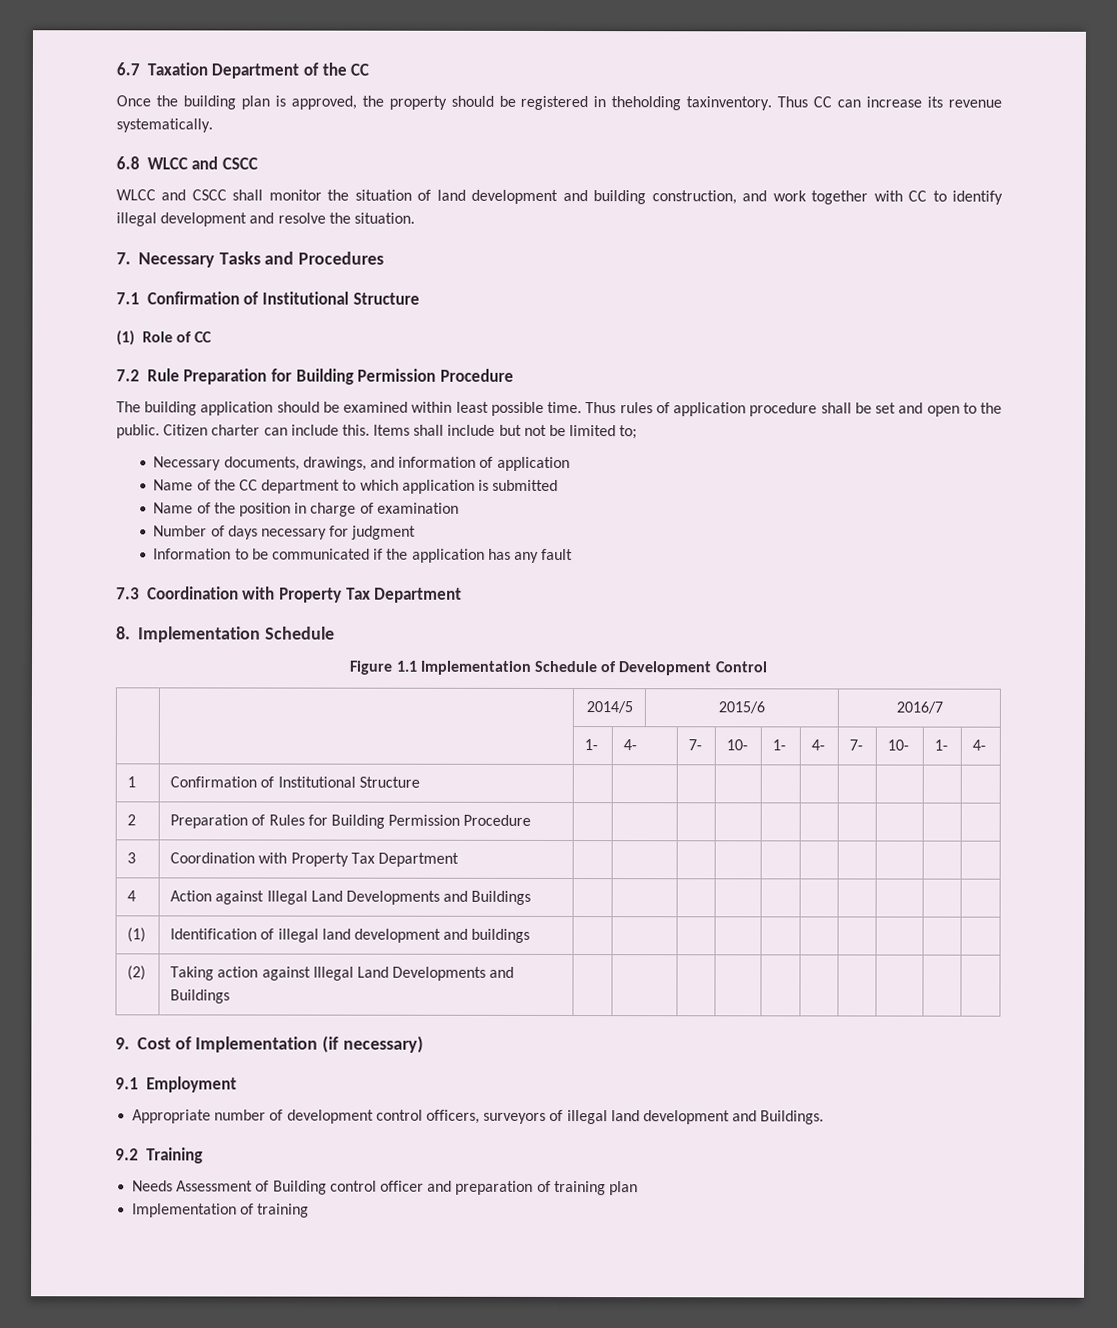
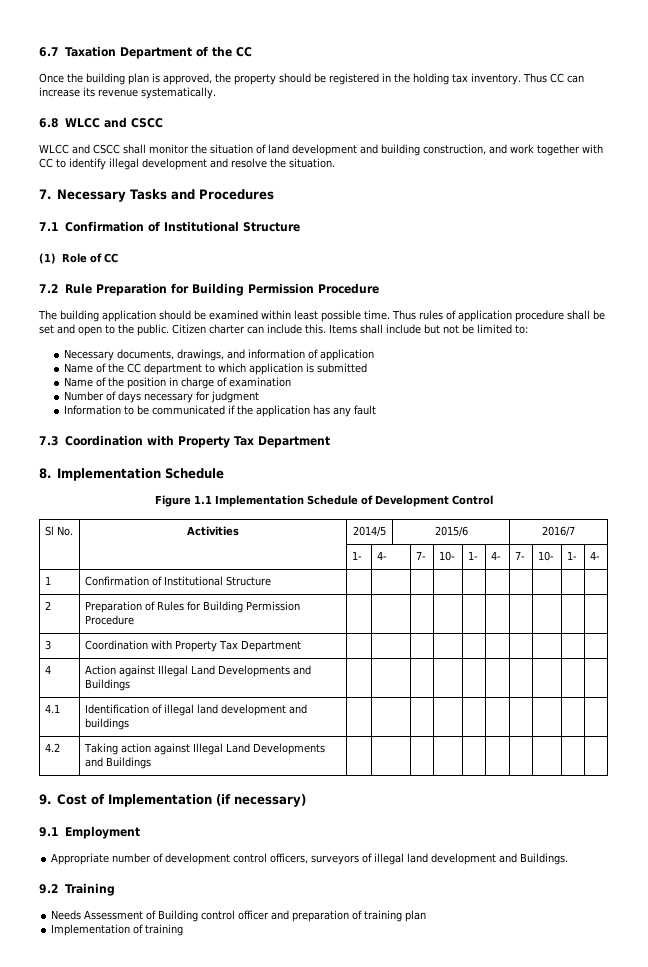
- Once the building plan is approved, the property should be registered in theholding taxinventory.
+ Once the building plan is approved, the property should be registered in the holding tax inventory.
- Items shall include but not be limited to;
+ Items shall include but not be limited to:
- | | 2014/5 | 2015/6 | 2016/7
+ Sl No. | Activities | 2014/5 | 2015/6 | 2016/7
- (1) | Identification of illegal land development and buildings | | | | | | | | | |
+ 4.1 | Identification of illegal land development and buildings | | | | | | | | | |
- (2) | Taking action against Illegal Land Developments and Buildings | | | | | | | | | |
+ 4.2 | Taking action against Illegal Land Developments and Buildings | | | | | | | | | |

